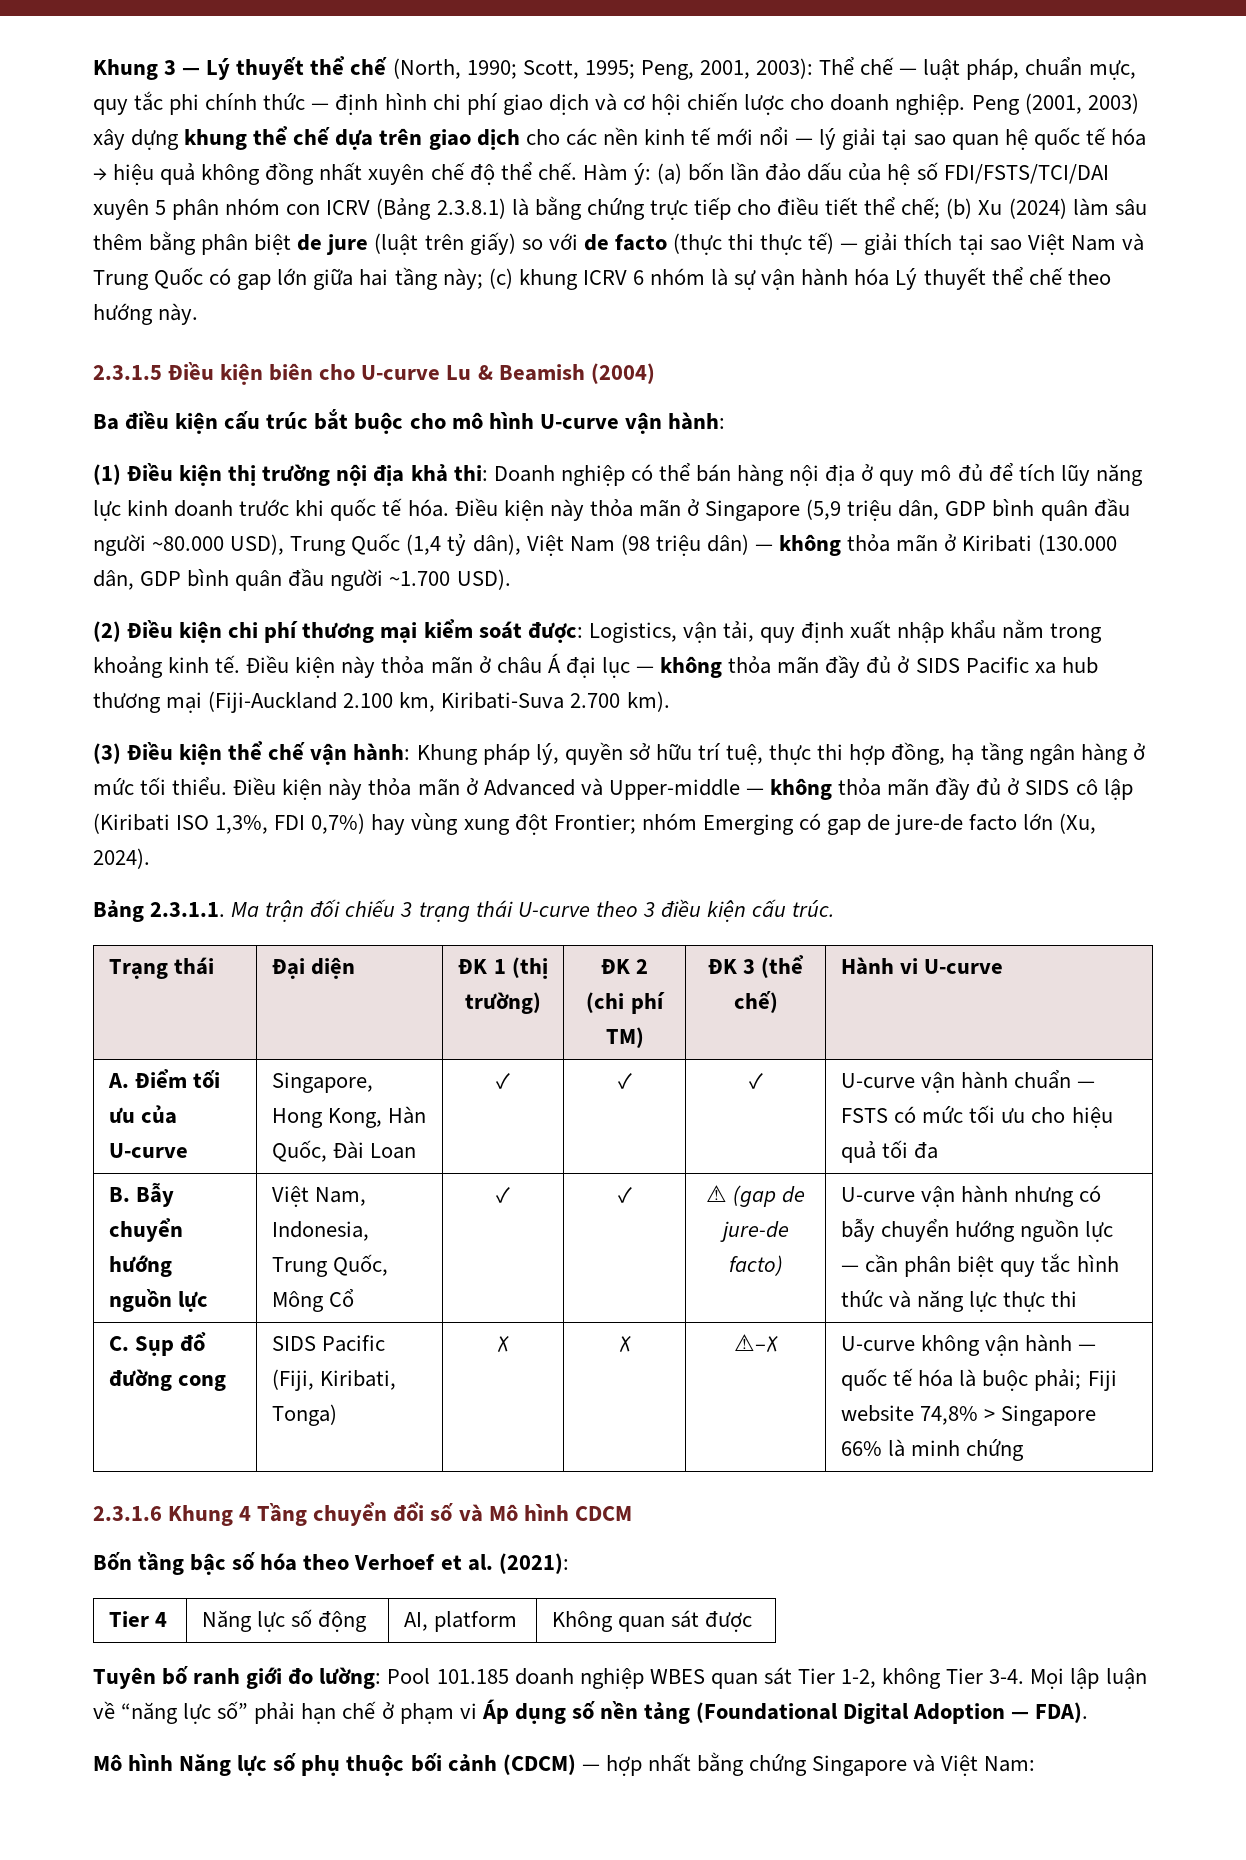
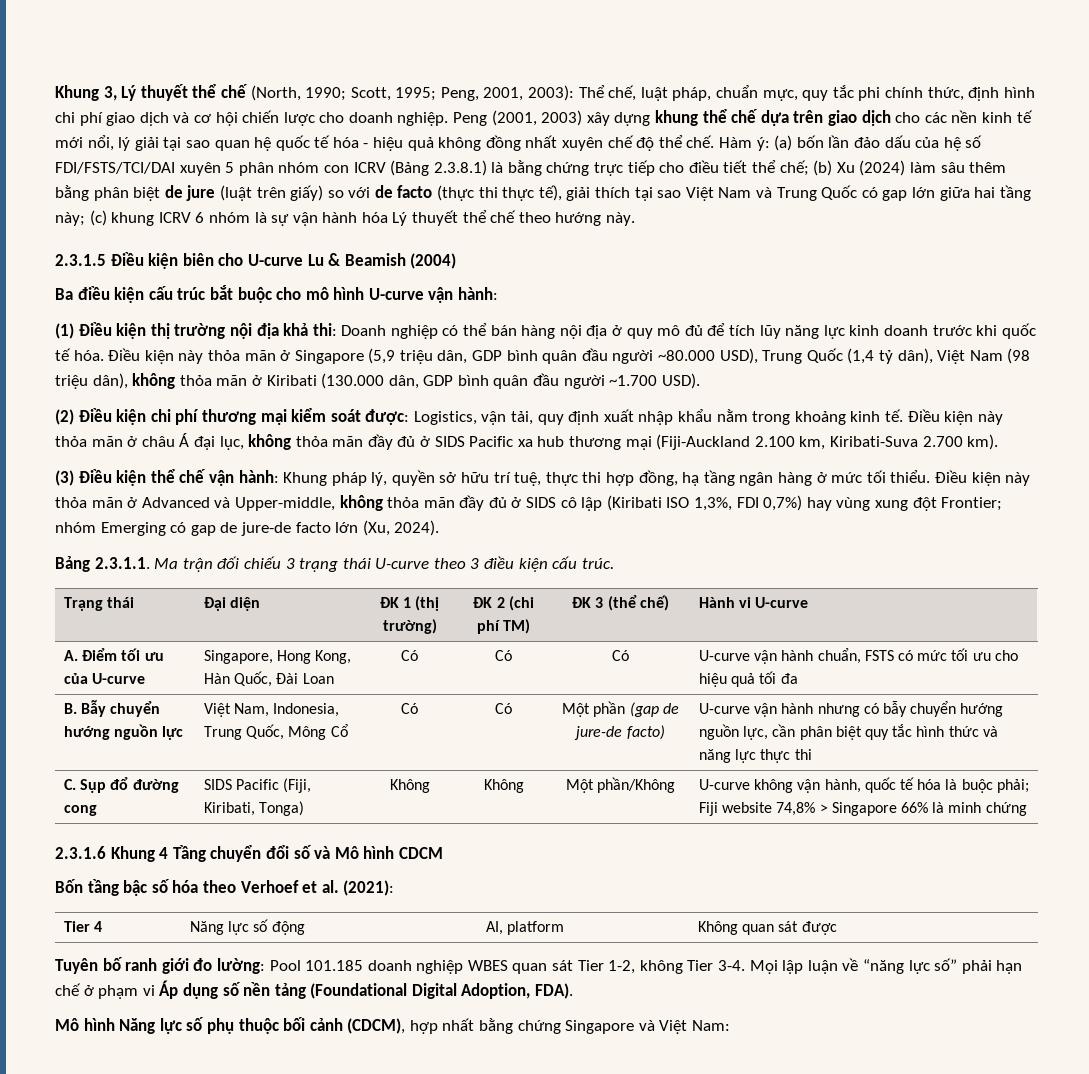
- Khung 3 — Lý thuyết thể chế (North, 1990; Scott, 1995; Peng, 2001, 2003): Thể chế — luật pháp, chuẩn mực, quy tắc phi chính thức — định hình chi phí giao dịch và cơ hội chiến lược cho doanh nghiệp.
+ Khung 3, Lý thuyết thể chế (North, 1990; Scott, 1995; Peng, 2001, 2003): Thể chế, luật pháp, chuẩn mực, quy tắc phi chính thức, định hình chi phí giao dịch và cơ hội chiến lược cho doanh nghiệp.
- Peng (2001, 2003) xây dựng khung thể chế dựa trên giao dịch cho các nền kinh tế mới nổi — lý giải tại sao quan hệ quốc tế hóa → hiệu quả không đồng nhất xuyên chế độ thể chế.
+ Peng (2001, 2003) xây dựng khung thể chế dựa trên giao dịch cho các nền kinh tế mới nổi, lý giải tại sao quan hệ quốc tế hóa - hiệu quả không đồng nhất xuyên chế độ thể chế.
- (b) Xu (2024) làm sâu thêm bằng phân biệt de jure (luật trên giấy) so với de facto (thực thi thực tế) — giải thích tại sao Việt Nam và Trung Quốc có gap lớn giữa hai tầng này;
+ (b) Xu (2024) làm sâu thêm bằng phân biệt de jure (luật trên giấy) so với de facto (thực thi thực tế), giải thích tại sao Việt Nam và Trung Quốc có gap lớn giữa hai tầng này;
- Điều kiện này thỏa mãn ở Singapore (5,9 triệu dân, GDP bình quân đầu người ~80.000 USD), Trung Quốc (1,4 tỷ dân), Việt Nam (98 triệu dân) — không thỏa mãn ở Kiribati (130.000 dân, GDP bình quân đầu người ~1.700 USD).
+ Điều kiện này thỏa mãn ở Singapore (5,9 triệu dân, GDP bình quân đầu người ~80.000 USD), Trung Quốc (1,4 tỷ dân), Việt Nam (98 triệu dân), không thỏa mãn ở Kiribati (130.000 dân, GDP bình quân đầu người ~1.700 USD).
- Điều kiện này thỏa mãn ở châu Á đại lục — không thỏa mãn đầy đủ ở SIDS Pacific xa hub thương mại (Fiji-Auckland 2.100 km, Kiribati-Suva 2.700 km).
+ Điều kiện này thỏa mãn ở châu Á đại lục, không thỏa mãn đầy đủ ở SIDS Pacific xa hub thương mại (Fiji-Auckland 2.100 km, Kiribati-Suva 2.700 km).
- Điều kiện này thỏa mãn ở Advanced và Upper-middle — không thỏa mãn đầy đủ ở SIDS cô lập (Kiribati ISO 1,3%, FDI 0,7%) hay vùng xung đột Frontier; nhóm Emerging có gap de jure-de facto lớn (Xu, 2024).
+ Điều kiện này thỏa mãn ở Advanced và Upper-middle, không thỏa mãn đầy đủ ở SIDS cô lập (Kiribati ISO 1,3%, FDI 0,7%) hay vùng xung đột Frontier; nhóm Emerging có gap de jure-de facto lớn (Xu, 2024).
- A. Điểm tối ưu của U-curve | Singapore, Hong Kong, Hàn Quốc, Đài Loan | ✓ | ✓ | ✓ | U-curve vận hành chuẩn — FSTS có mức tối ưu cho hiệu quả tối đa
+ A. Điểm tối ưu của U-curve | Singapore, Hong Kong, Hàn Quốc, Đài Loan | Có | Có | Có | U-curve vận hành chuẩn, FSTS có mức tối ưu cho hiệu quả tối đa
- ✓ | ✓ | ⚠ (gap de jure-de facto)
+ Có | Có | Một phần (gap de jure-de facto)
- U-curve vận hành nhưng có bẫy chuyển hướng nguồn lực — cần phân biệt quy tắc hình thức và năng lực thực thi
+ U-curve vận hành nhưng có bẫy chuyển hướng nguồn lực, cần phân biệt quy tắc hình thức và năng lực thực thi
- C. Sụp đổ đường cong | SIDS Pacific (Fiji, Kiribati, Tonga) | ✗ | ✗ | ⚠–✗ | U-curve không vận hành — quốc tế hóa là buộc phải; Fiji website 74,8% > Singapore 66% là minh chứng
+ C. Sụp đổ đường cong | SIDS Pacific (Fiji, Kiribati, Tonga) | Không | Không | Một phần/Không | U-curve không vận hành, quốc tế hóa là buộc phải; Fiji website 74,8% > Singapore 66% là minh chứng
- Mọi lập luận về “năng lực số” phải hạn chế ở phạm vi Áp dụng số nền tảng (Foundational Digital Adoption — FDA).
+ Mọi lập luận về “năng lực số” phải hạn chế ở phạm vi Áp dụng số nền tảng (Foundational Digital Adoption, FDA).
- Mô hình Năng lực số phụ thuộc bối cảnh (CDCM) — hợp nhất bằng chứng Singapore và Việt Nam:
+ Mô hình Năng lực số phụ thuộc bối cảnh (CDCM), hợp nhất bằng chứng Singapore và Việt Nam:

